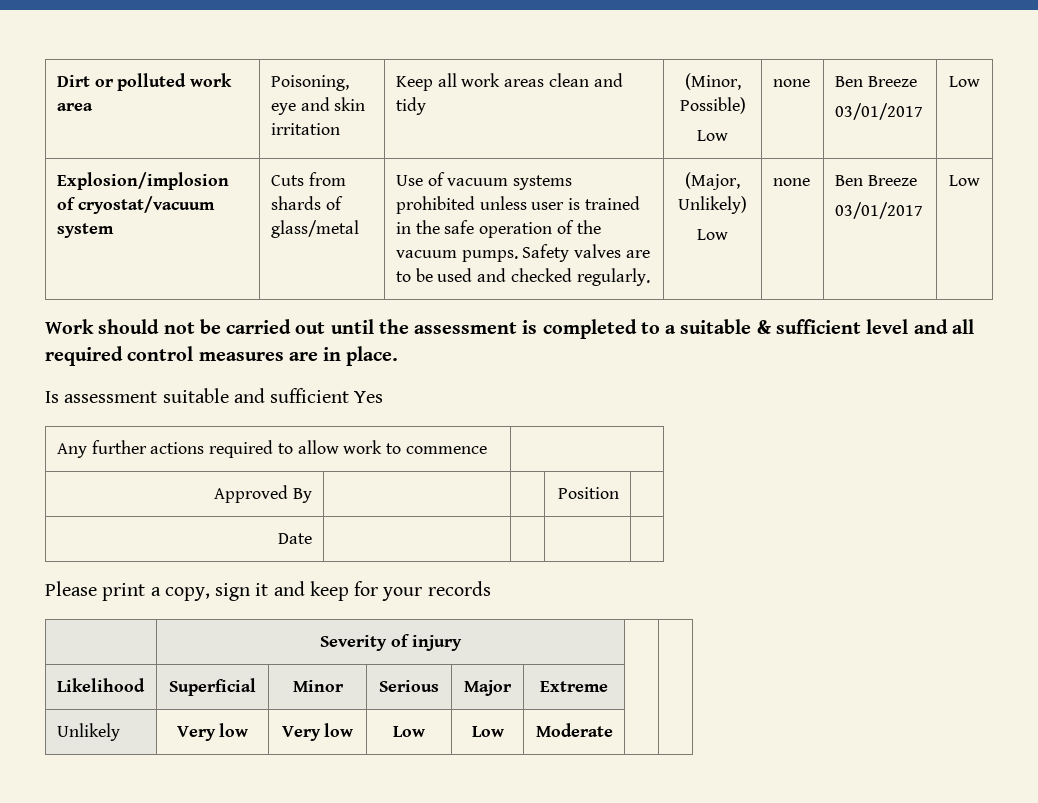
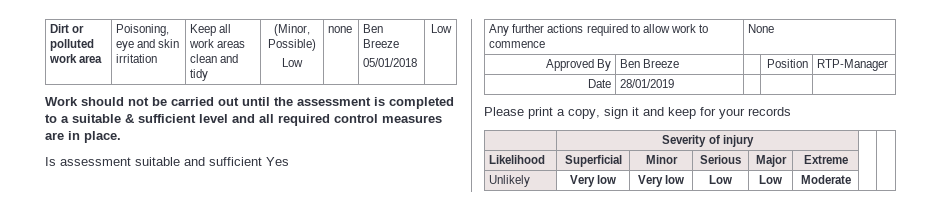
  Dirt or polluted work area | Poisoning, eye and skin irritation | Keep all work areas clean and tidy | (Minor, Possible)
  Low | none | Ben Breeze
- 03/01/2017 | Low
- Explosion/implosion of cryostat/vacuum system | Cuts from shards of glass/metal | Use of vacuum systems prohibited unless user is trained in the safe operation of the vacuum pumps. Safety valves are to be used and checked regularly. | (Major, Unlikely)
- Low | none | Ben Breeze
- 03/01/2017 | Low
+ 05/01/2018 | Low
- Any further actions required to allow work to commence |
+ Any further actions required to allow work to commence | None
- Approved By | | | Position |
+ Approved By | Ben Breeze | | Position | RTP-Manager
- Date | | | |
+ Date | 28/01/2019 | | |

